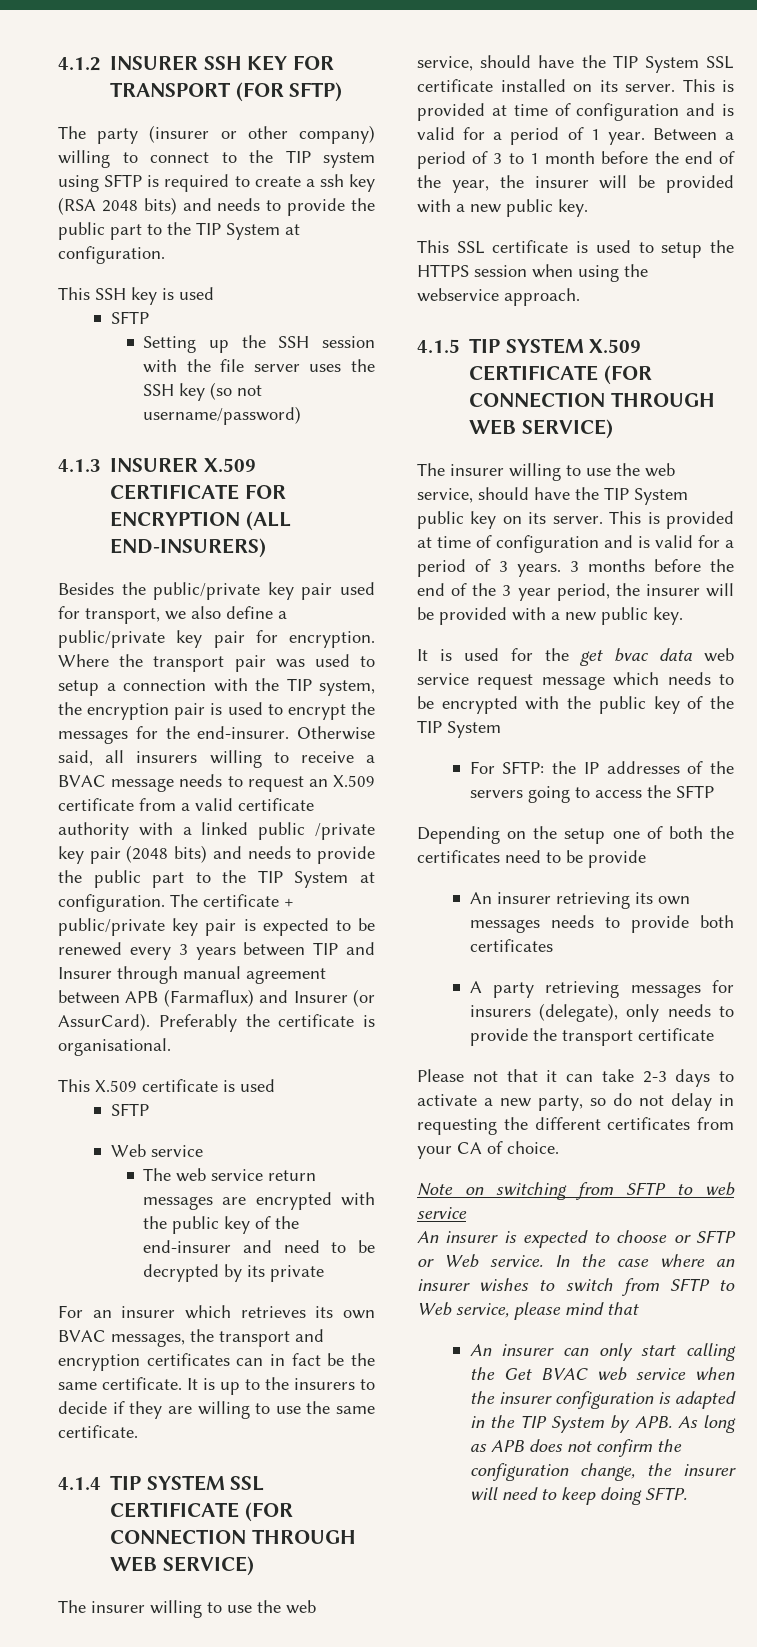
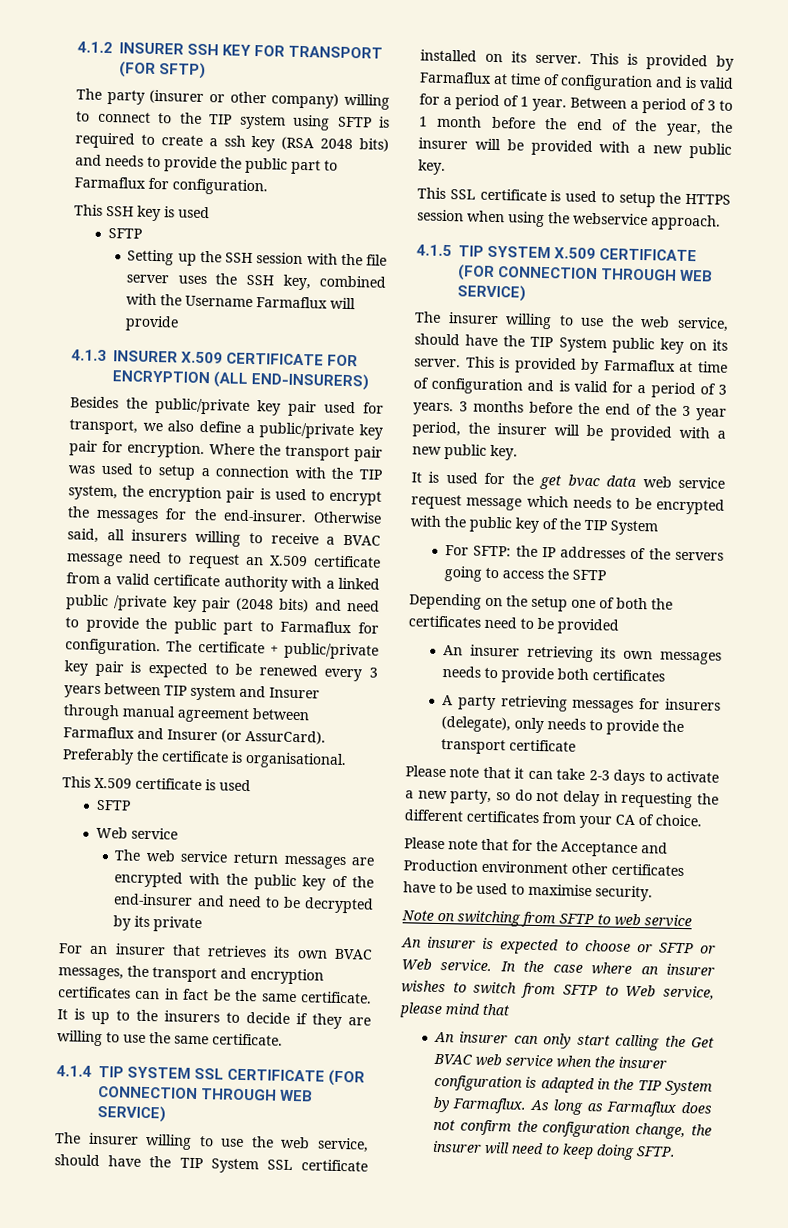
- The party (insurer or other company) willing to connect to the TIP system using SFTP is required to create a ssh key (RSA 2048 bits) and needs to provide the public part to the TIP System at configuration.
+ The party (insurer or other company) willing to connect to the TIP system using SFTP is required to create a ssh key (RSA 2048 bits) and needs to provide the public part to Farmaflux for configuration.
- Setting up the SSH session with the file server uses the SSH key (so not username/password)
+ Setting up the SSH session with the file server uses the SSH key, combined with the Username Farmaflux will provide
- Otherwise said, all insurers willing to receive a BVAC message needs to request an X.509 certificate from a valid certificate authority with a linked public /private key pair (2048 bits) and needs to provide the public part to the TIP System at configuration.
+ Otherwise said, all insurers willing to receive a BVAC message need to request an X.509 certificate from a valid certificate authority with a linked public /private key pair (2048 bits) and need to provide the public part to Farmaflux for configuration.
- The certificate + public/private key pair is expected to be renewed every 3 years between TIP and Insurer through manual agreement between APB (Farmaflux) and Insurer (or AssurCard).
+ The certificate + public/private key pair is expected to be renewed every 3 years between TIP system and Insurer through manual agreement between Farmaflux and Insurer (or AssurCard).
- For an insurer which retrieves its own BVAC messages, the transport and encryption certificates can in fact be the same certificate.
+ For an insurer that retrieves its own BVAC messages, the transport and encryption certificates can in fact be the same certificate.
- This is provided at time of configuration and is valid for a period of 1 year.
+ This is provided by Farmaflux at time of configuration and is valid for a period of 1 year.
- This is provided at time of configuration and is valid for a period of 3 years.
+ This is provided by Farmaflux at time of configuration and is valid for a period of 3 years.
- Depending on the setup one of both the certificates need to be provide
+ Depending on the setup one of both the certificates need to be provided
- Please not that it can take 2-3 days to activate a new party, so do not delay in requesting the different certificates from your CA of choice.
+ Please note that it can take 2-3 days to activate a new party, so do not delay in requesting the different certificates from your CA of choice.
+ Please note that for the Acceptance and Production environment other certificates have to be used to maximise security.
- An insurer can only start calling the Get BVAC web service when the insurer configuration is adapted in the TIP System by APB. As long as APB does not confirm the configuration change, the insurer will need to keep doing SFTP.
+ An insurer can only start calling the Get BVAC web service when the insurer configuration is adapted in the TIP System by Farmaflux. As long as Farmaflux does not confirm the configuration change, the insurer will need to keep doing SFTP.

